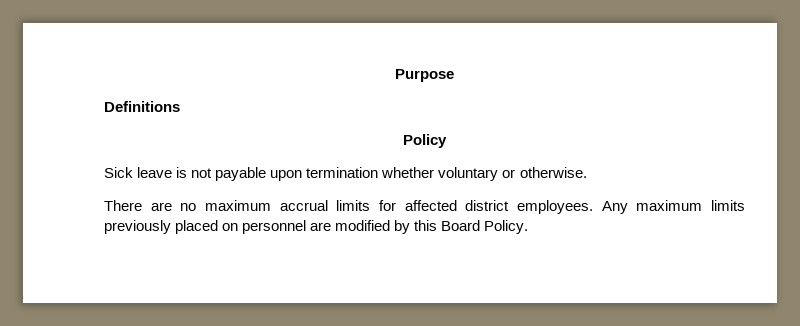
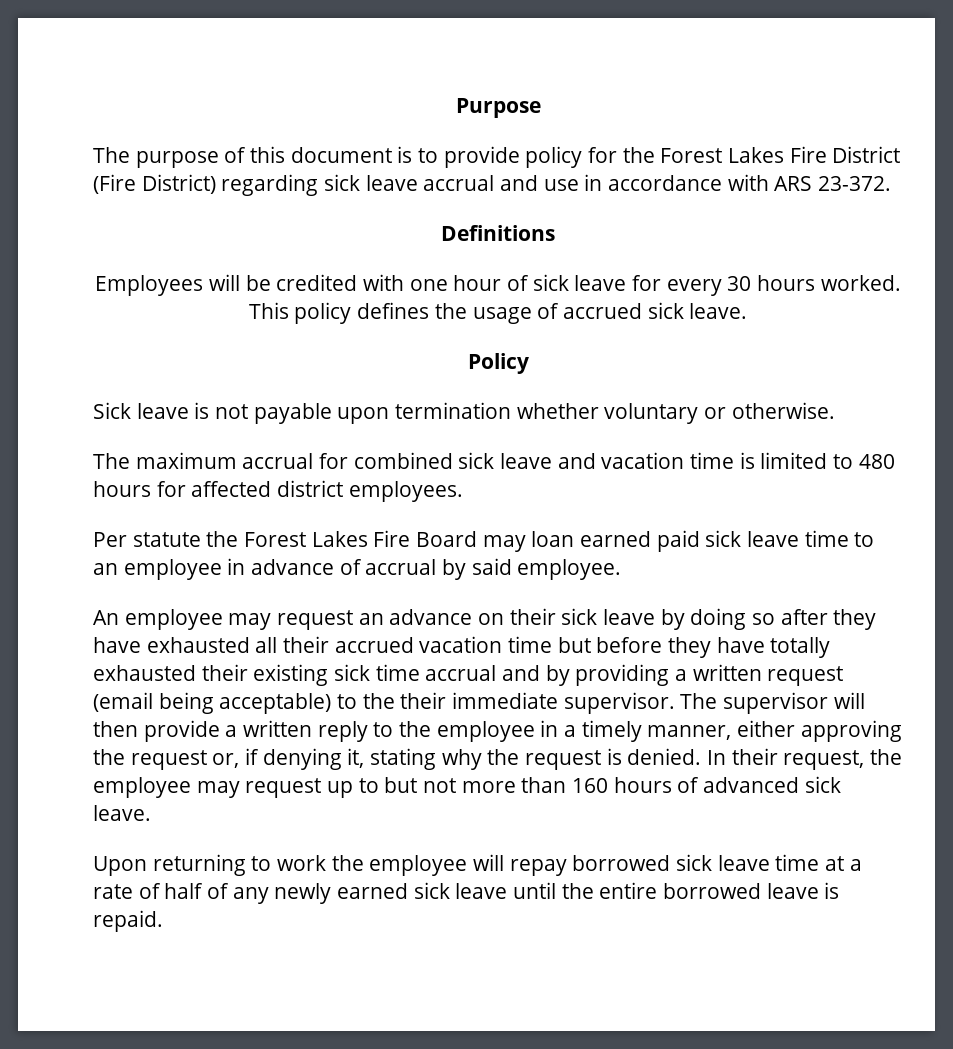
+ The purpose of this document is to provide policy for the Forest Lakes Fire District (Fire District) regarding sick leave accrual and use in accordance with ARS 23-372.
  Definitions
+ Employees will be credited with one hour of sick leave for every 30 hours worked. This policy defines the usage of accrued sick leave.
- There are no maximum accrual limits for affected district employees. Any maximum limits previously placed on personnel are modified by this Board Policy.
+ The maximum accrual for combined sick leave and vacation time is limited to 480 hours for affected district employees.
+ Per statute the Forest Lakes Fire Board may loan earned paid sick leave time to an employee in advance of accrual by said employee.
+ An employee may request an advance on their sick leave by doing so after they have exhausted all their accrued vacation time but before they have totally exhausted their existing sick time accrual and by providing a written request (email being acceptable) to the their immediate supervisor. The supervisor will then provide a written reply to the employee in a timely manner, either approving the request or, if denying it, stating why the request is denied. In their request, the employee may request up to but not more than 160 hours of advanced sick leave.
+ Upon returning to work the employee will repay borrowed sick leave time at a rate of half of any newly earned sick leave until the entire borrowed leave is repaid.

